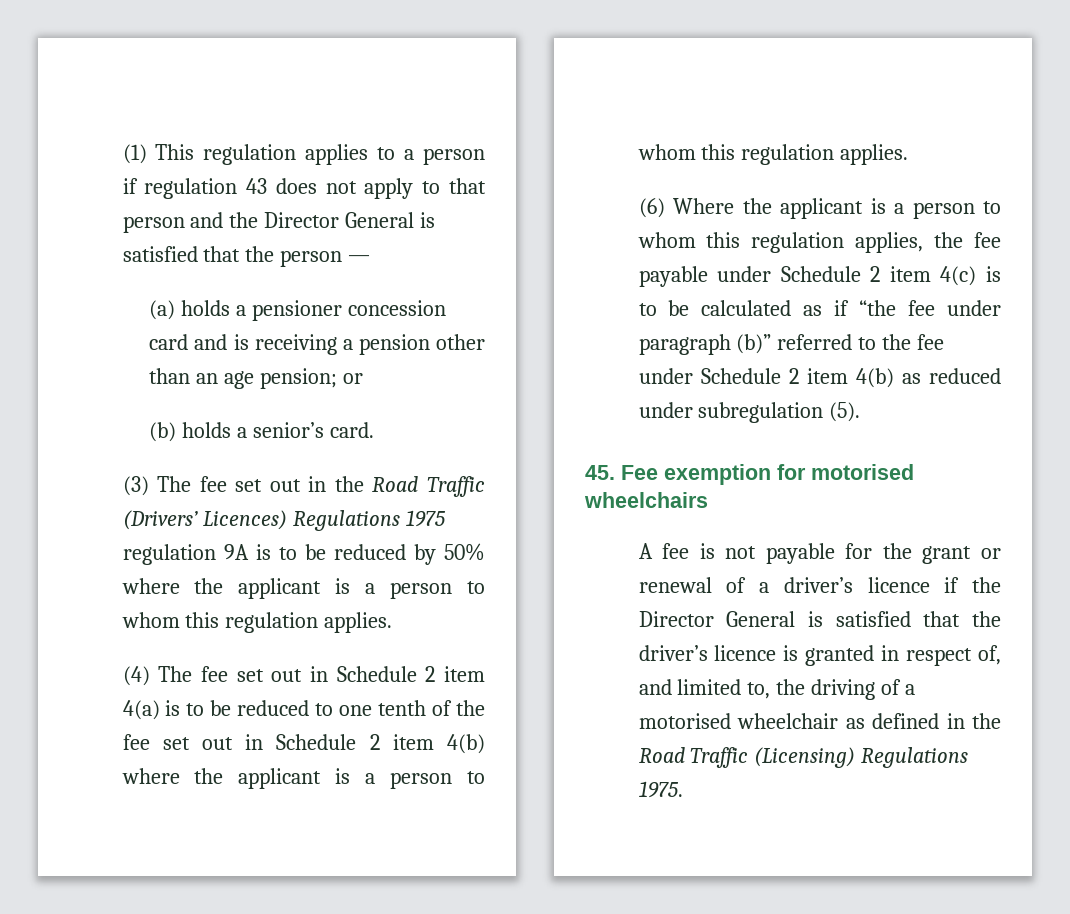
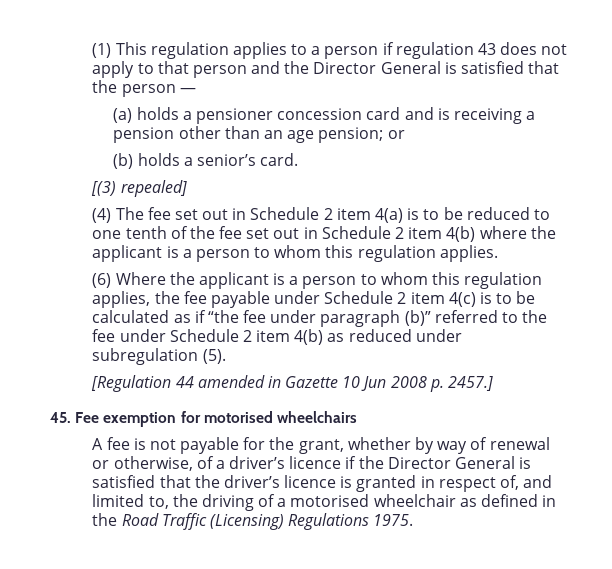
- (3) The fee set out in the Road Traffic (Drivers’ Licences) Regulations 1975 regulation 9A is to be reduced by 50% where the applicant is a person to whom this regulation applies.
+ [(3) repealed]
+ [Regulation 44 amended in Gazette 10 Jun 2008 p. 2457.]
- A fee is not payable for the grant or renewal of a driver’s licence if the Director General is satisfied that the driver’s licence is granted in respect of, and limited to, the driving of a motorised wheelchair as defined in the Road Traffic (Licensing) Regulations 1975.
+ A fee is not payable for the grant, whether by way of renewal or otherwise, of a driver’s licence if the Director General is satisfied that the driver’s licence is granted in respect of, and limited to, the driving of a motorised wheelchair as defined in the Road Traffic (Licensing) Regulations 1975.

